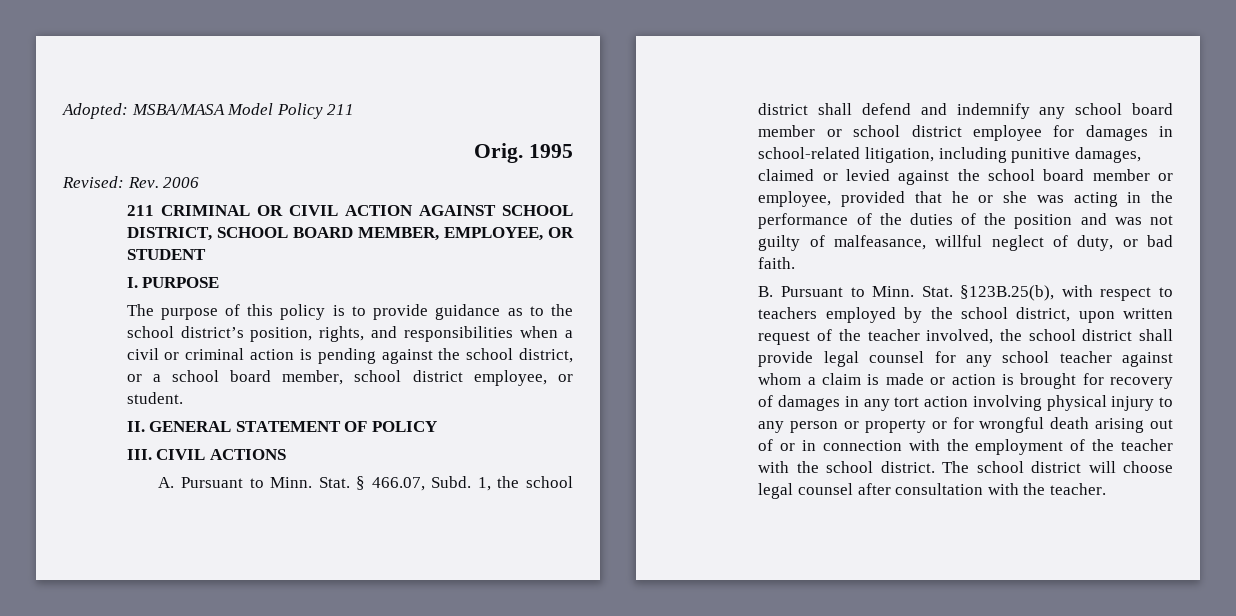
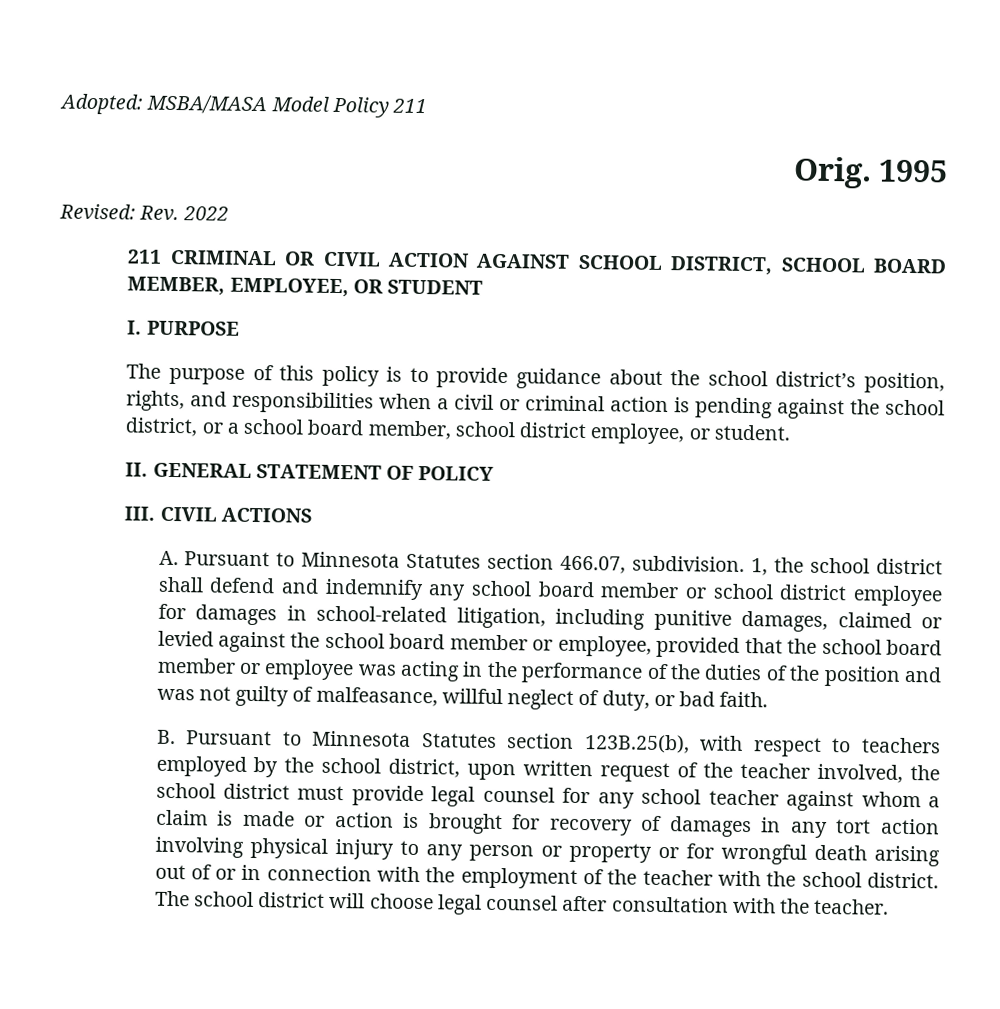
- Revised: Rev. 2006
+ Revised: Rev. 2022
- The purpose of this policy is to provide guidance as to the school district’s position, rights, and responsibilities when a civil or criminal action is pending against the school district, or a school board member, school district employee, or student.
+ The purpose of this policy is to provide guidance about the school district’s position, rights, and responsibilities when a civil or criminal action is pending against the school district, or a school board member, school district employee, or student.
- A. Pursuant to Minn. Stat. § 466.07, Subd.
+ A. Pursuant to Minnesota Statutes section 466.07, subdivision.
- 1, the school district shall defend and indemnify any school board member or school district employee for damages in school-related litigation, including punitive damages, claimed or levied against the school board member or employee, provided that he or she was acting in the performance of the duties of the position and was not guilty of malfeasance, willful neglect of duty, or bad faith.
+ 1, the school district shall defend and indemnify any school board member or school district employee for damages in school-related litigation, including punitive damages, claimed or levied against the school board member or employee, provided that the school board member or employee was acting in the performance of the duties of the position and was not guilty of malfeasance, willful neglect of duty, or bad faith.
- B. Pursuant to Minn. Stat. §123B.25(b), with respect to teachers employed by the school district, upon written request of the teacher involved, the school district shall provide legal counsel for any school teacher against whom a claim is made or action is brought for recovery of damages in any tort action involving physical injury to any person or property or for wrongful death arising out of or in connection with the employment of the teacher with the school district.
+ B. Pursuant to Minnesota Statutes section 123B.25(b), with respect to teachers employed by the school district, upon written request of the teacher involved, the school district must provide legal counsel for any school teacher against whom a claim is made or action is brought for recovery of damages in any tort action involving physical injury to any person or property or for wrongful death arising out of or in connection with the employment of the teacher with the school district.

